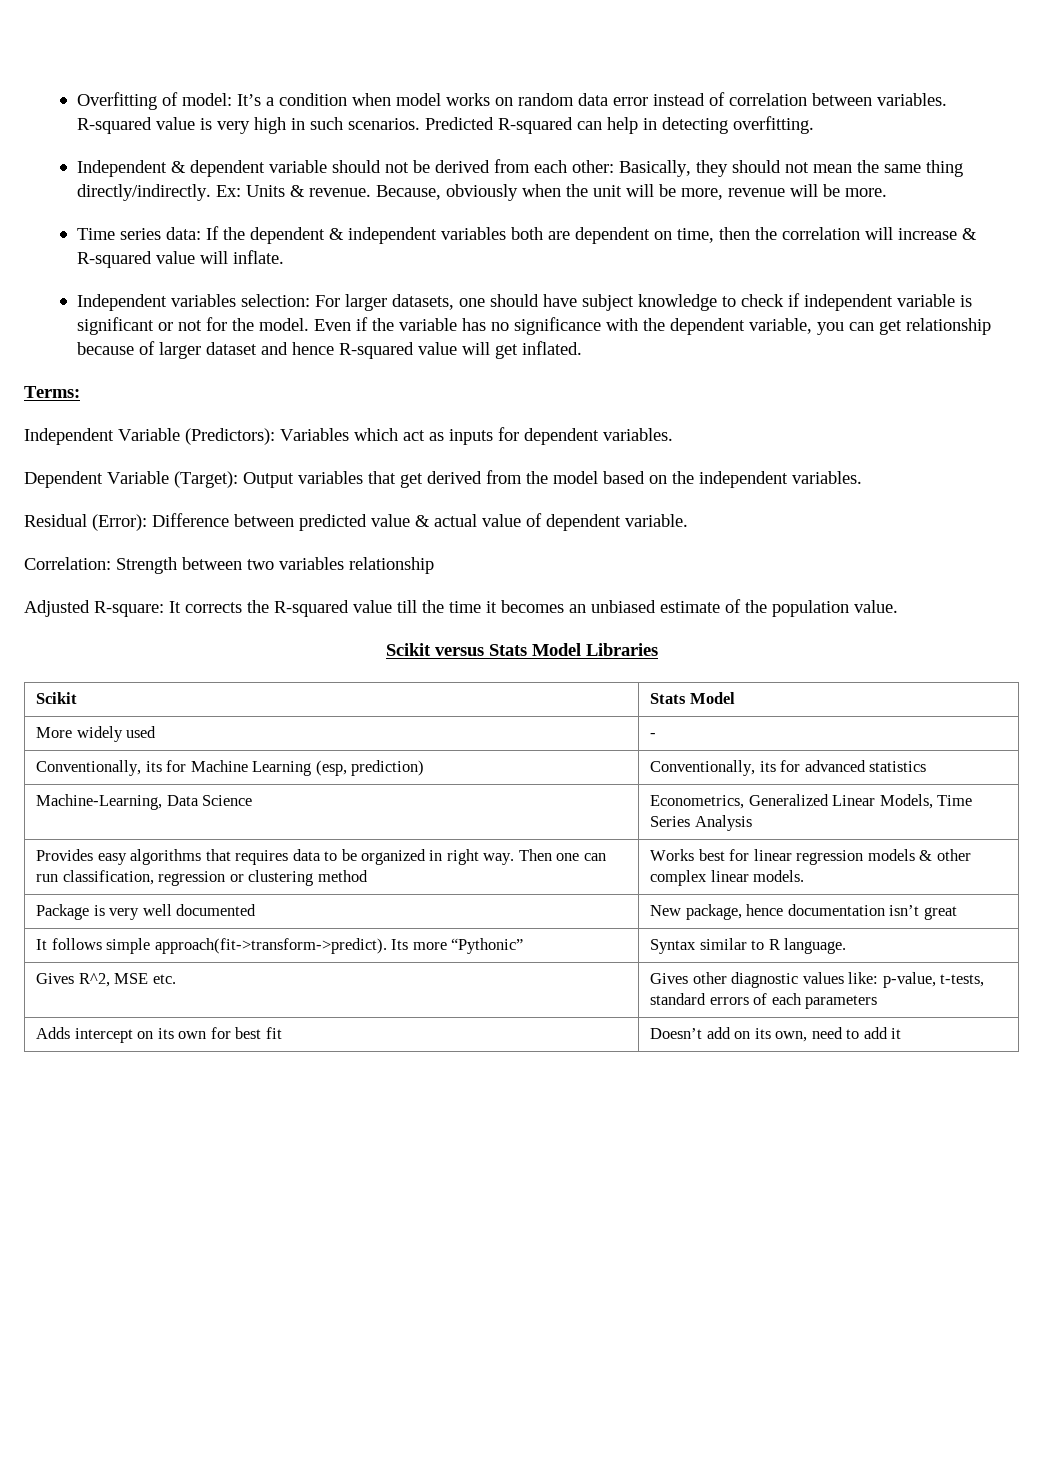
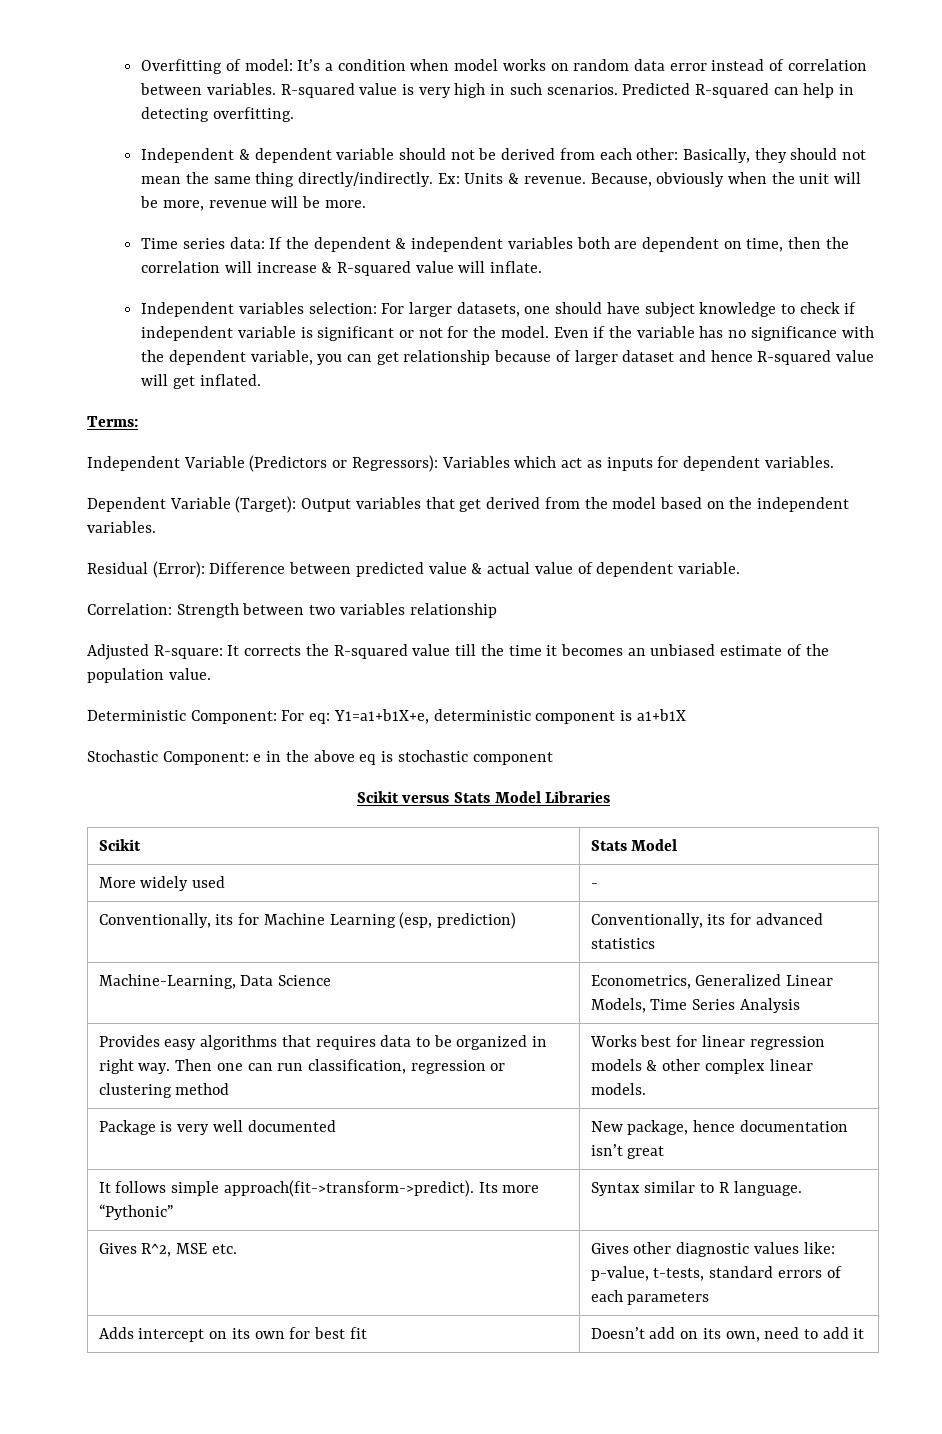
- Independent Variable (Predictors): Variables which act as inputs for dependent variables.
+ Independent Variable (Predictors or Regressors): Variables which act as inputs for dependent variables.
+ Deterministic Component: For eq: Y1=a1+b1X+e, deterministic component is a1+b1X
+ Stochastic Component: e in the above eq is stochastic component

